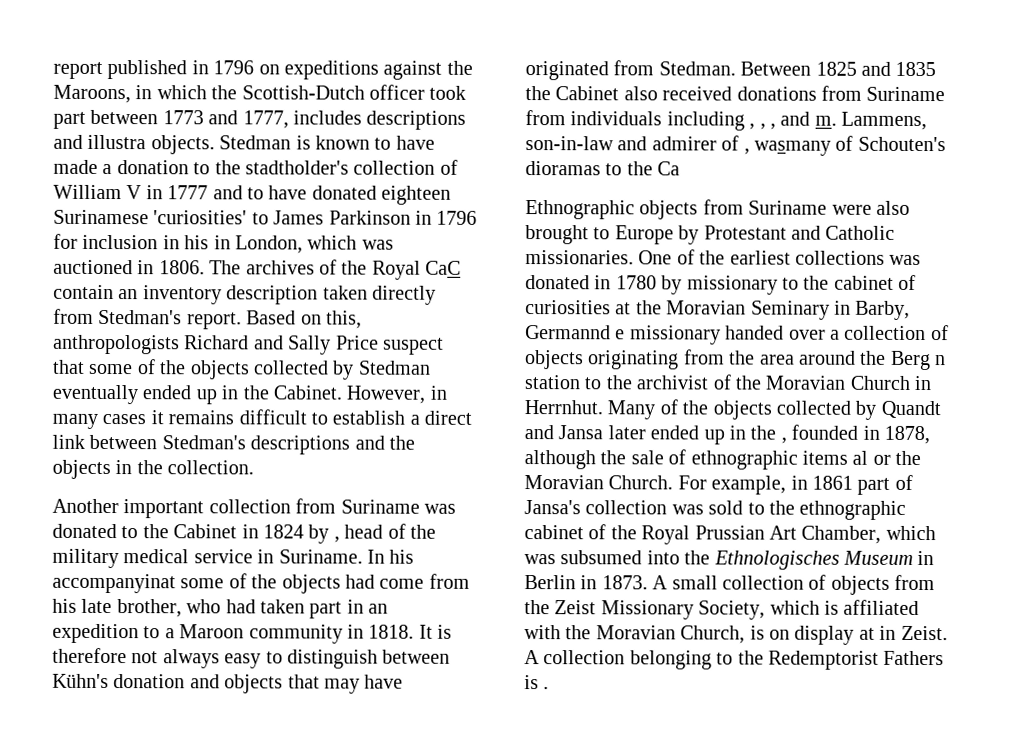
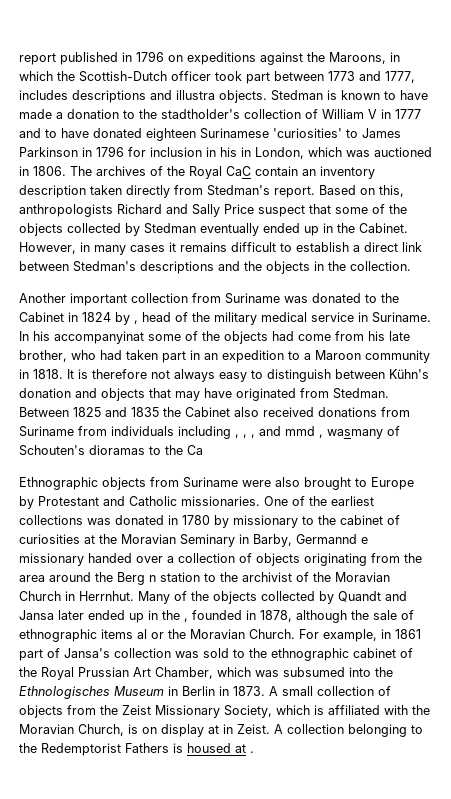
- Between 1825 and 1835 the Cabinet also received donations from Suriname from individuals including , , , and m. Lammens, son-in-law and admirer of , wasmany of Schouten's dioramas to the Ca
+ Between 1825 and 1835 the Cabinet also received donations from Suriname from individuals including , , , and mmd , wasmany of Schouten's dioramas to the Ca
- A collection belonging to the Redemptorist Fathers is .
+ A collection belonging to the Redemptorist Fathers is housed at .

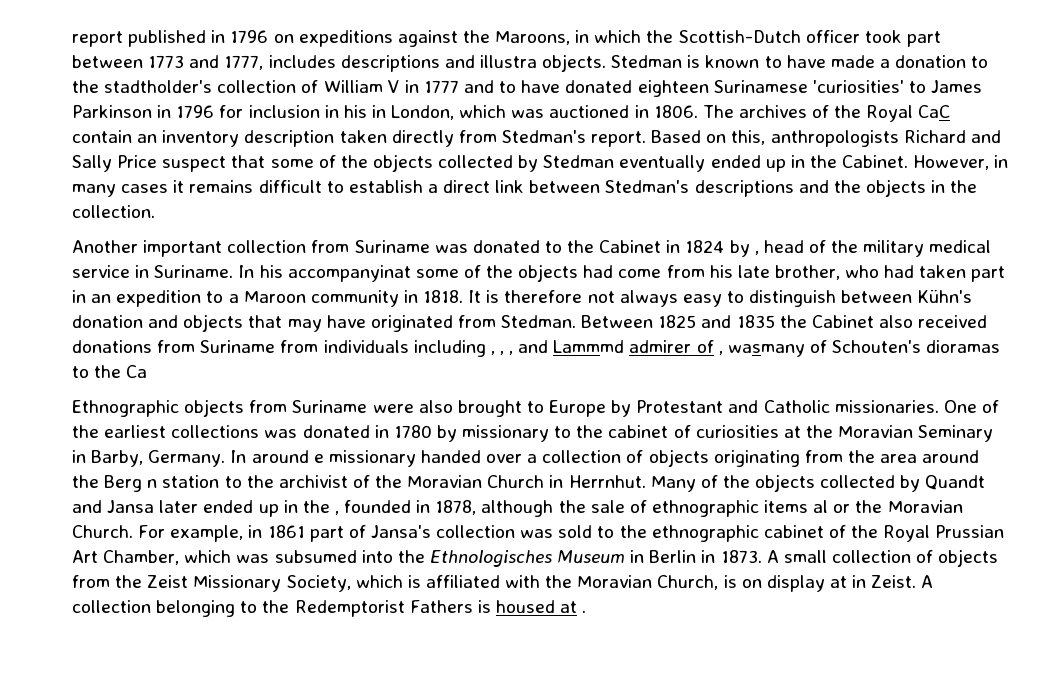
- Between 1825 and 1835 the Cabinet also received donations from Suriname from individuals including , , , and mmd , wasmany of Schouten's dioramas to the Ca
+ Between 1825 and 1835 the Cabinet also received donations from Suriname from individuals including , , , and Lammmd admirer of , wasmany of Schouten's dioramas to the Ca
- One of the earliest collections was donated in 1780 by missionary to the cabinet of curiosities at the Moravian Seminary in Barby, Germannd e missionary handed over a collection of objects originating from the area around the Berg n station to the archivist of the Moravian Church in Herrnhut.
+ One of the earliest collections was donated in 1780 by missionary to the cabinet of curiosities at the Moravian Seminary in Barby, Germany. In around e missionary handed over a collection of objects originating from the area around the Berg n station to the archivist of the Moravian Church in Herrnhut.

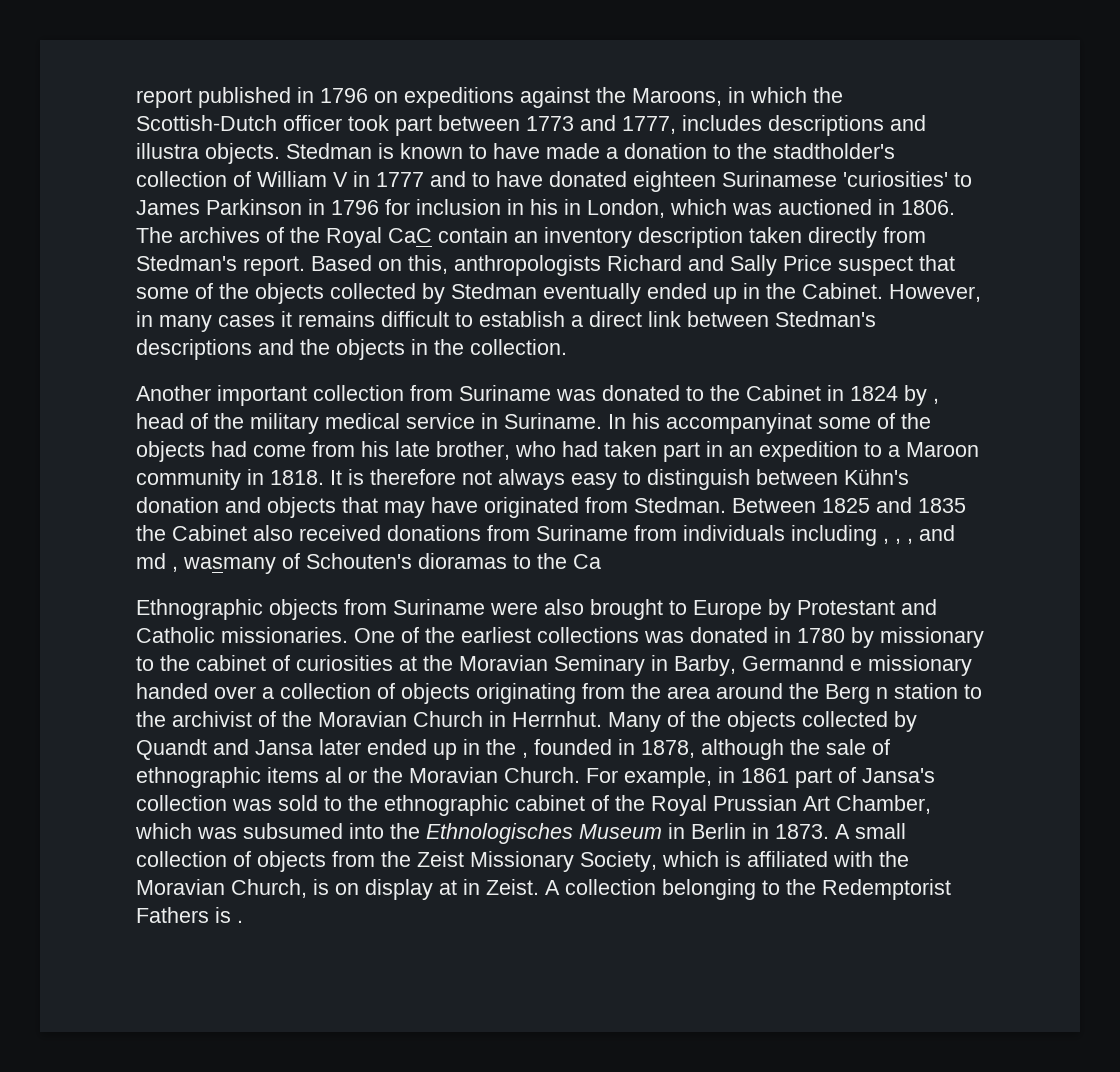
- Between 1825 and 1835 the Cabinet also received donations from Suriname from individuals including , , , and Lammmd admirer of , wasmany of Schouten's dioramas to the Ca
+ Between 1825 and 1835 the Cabinet also received donations from Suriname from individuals including , , , and md , wasmany of Schouten's dioramas to the Ca
- One of the earliest collections was donated in 1780 by missionary to the cabinet of curiosities at the Moravian Seminary in Barby, Germany. In around e missionary handed over a collection of objects originating from the area around the Berg n station to the archivist of the Moravian Church in Herrnhut.
+ One of the earliest collections was donated in 1780 by missionary to the cabinet of curiosities at the Moravian Seminary in Barby, Germannd e missionary handed over a collection of objects originating from the area around the Berg n station to the archivist of the Moravian Church in Herrnhut.
- A collection belonging to the Redemptorist Fathers is housed at .
+ A collection belonging to the Redemptorist Fathers is .

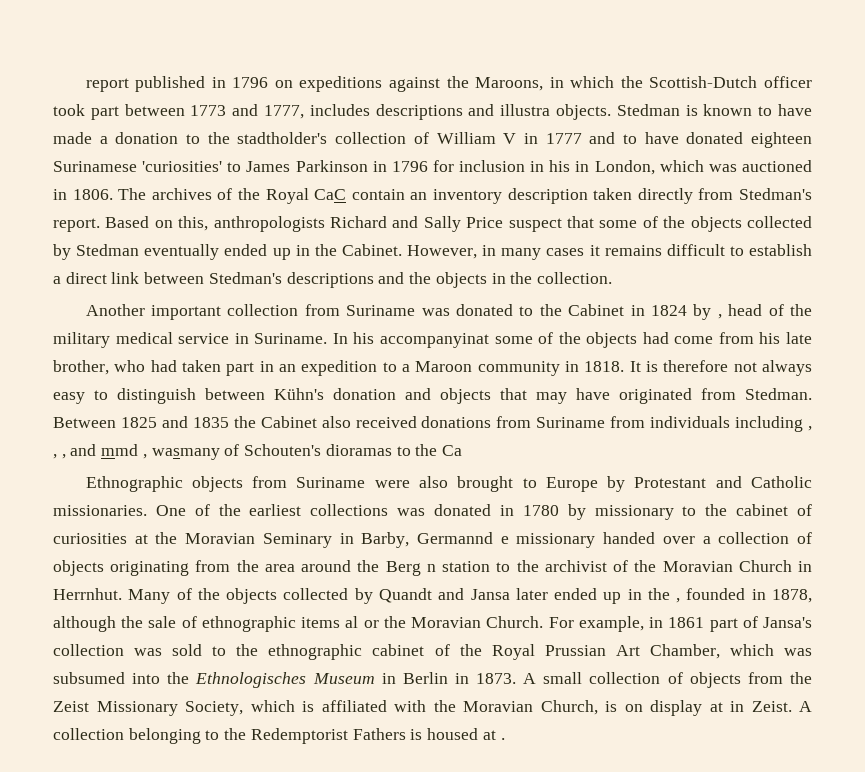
- Between 1825 and 1835 the Cabinet also received donations from Suriname from individuals including , , , and md , wasmany of Schouten's dioramas to the Ca
+ Between 1825 and 1835 the Cabinet also received donations from Suriname from individuals including , , , and mmd , wasmany of Schouten's dioramas to the Ca
- A collection belonging to the Redemptorist Fathers is .
+ A collection belonging to the Redemptorist Fathers is housed at .

